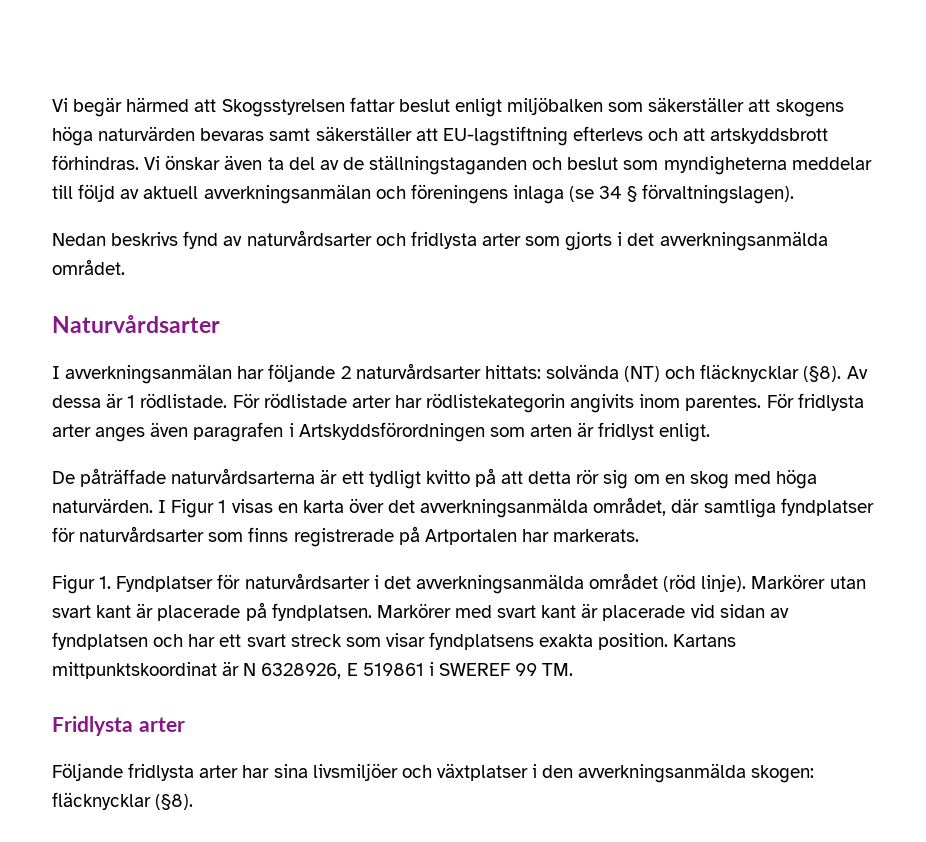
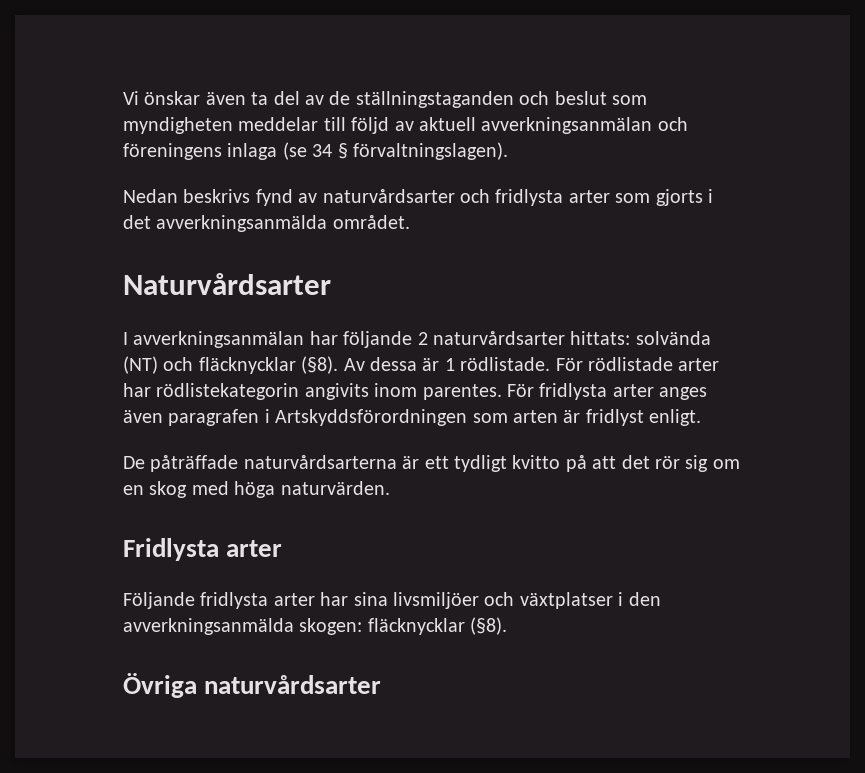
- Vi begär härmed att Skogsstyrelsen fattar beslut enligt miljöbalken som säkerställer att skogens höga naturvärden bevaras samt säkerställer att EU-lagstiftning efterlevs och att artskyddsbrott förhindras. Vi önskar även ta del av de ställningstaganden och beslut som myndigheterna meddelar till följd av aktuell avverkningsanmälan och föreningens inlaga (se 34 § förvaltningslagen).
+ Vi önskar även ta del av de ställningstaganden och beslut som myndigheten meddelar till följd av aktuell avverkningsanmälan och föreningens inlaga (se 34 § förvaltningslagen).
- De påträffade naturvårdsarterna är ett tydligt kvitto på att detta rör sig om en skog med höga naturvärden. I Figur 1 visas en karta över det avverkningsanmälda området, där samtliga fyndplatser för naturvårdsarter som finns registrerade på Artportalen har markerats.
- Figur 1. Fyndplatser för naturvårdsarter i det avverkningsanmälda området (röd linje). Markörer utan svart kant är placerade på fyndplatsen. Markörer med svart kant är placerade vid sidan av fyndplatsen och har ett svart streck som visar fyndplatsens exakta position. Kartans mittpunktskoordinat är N 6328926, E 519861 i SWEREF 99 TM.
+ De påträffade naturvårdsarterna är ett tydligt kvitto på att det rör sig om en skog med höga naturvärden.
+ Övriga naturvårdsarter

